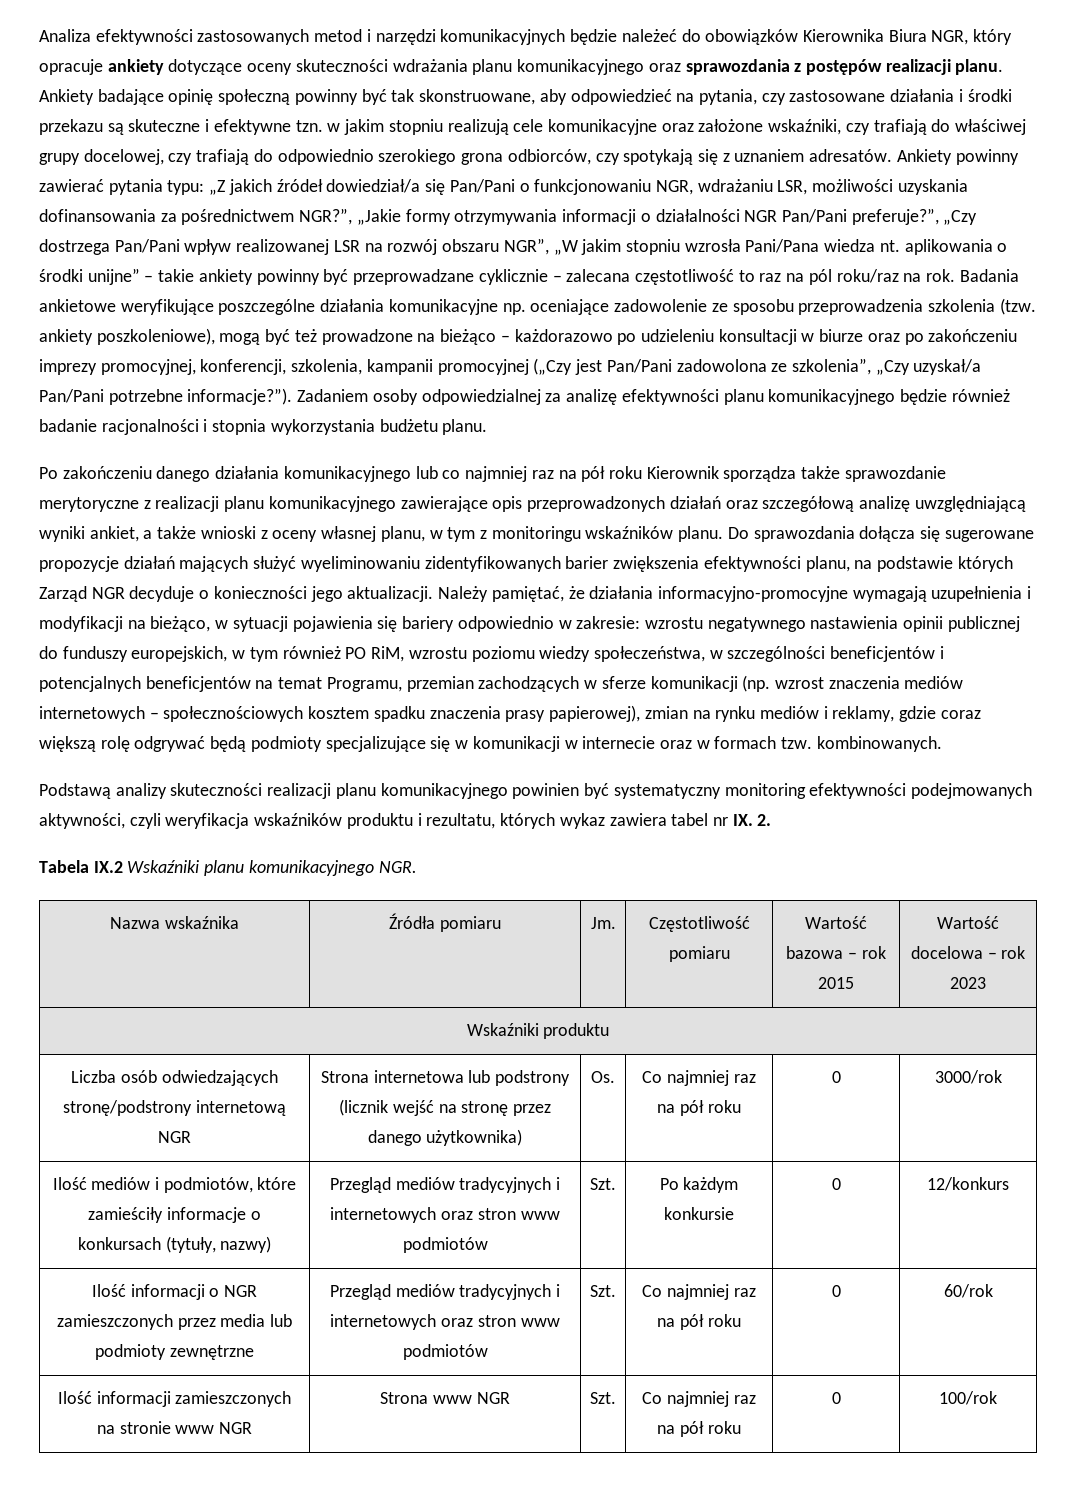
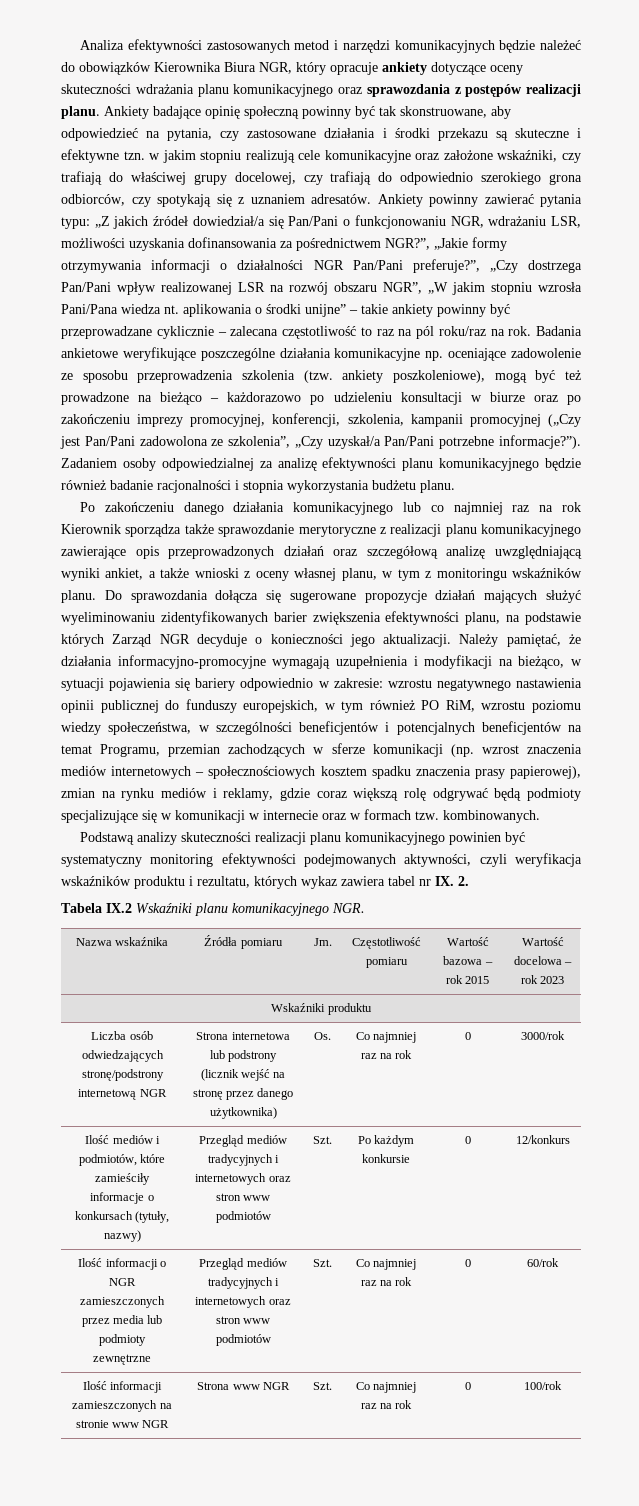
- Po zakończeniu danego działania komunikacyjnego lub co najmniej raz na pół roku Kierownik sporządza także sprawozdanie merytoryczne z realizacji planu komunikacyjnego zawierające opis przeprowadzonych działań oraz szczegółową analizę uwzględniającą wyniki ankiet, a także wnioski z oceny własnej planu, w tym z monitoringu wskaźników planu.
+ Po zakończeniu danego działania komunikacyjnego lub co najmniej raz na rok Kierownik sporządza także sprawozdanie merytoryczne z realizacji planu komunikacyjnego zawierające opis przeprowadzonych działań oraz szczegółową analizę uwzględniającą wyniki ankiet, a także wnioski z oceny własnej planu, w tym z monitoringu wskaźników planu.
- Liczba osób odwiedzających stronę/podstrony internetową NGR | Strona internetowa lub podstrony (licznik wejść na stronę przez danego użytkownika) | Os. | Co najmniej raz na pół roku | 0 | 3000/rok
+ Liczba osób odwiedzających stronę/podstrony internetową NGR | Strona internetowa lub podstrony (licznik wejść na stronę przez danego użytkownika) | Os. | Co najmniej raz na rok | 0 | 3000/rok
- Ilość informacji o NGR zamieszczonych przez media lub podmioty zewnętrzne | Przegląd mediów tradycyjnych i internetowych oraz stron www podmiotów | Szt. | Co najmniej raz na pół roku | 0 | 60/rok
+ Ilość informacji o NGR zamieszczonych przez media lub podmioty zewnętrzne | Przegląd mediów tradycyjnych i internetowych oraz stron www podmiotów | Szt. | Co najmniej raz na rok | 0 | 60/rok
- Ilość informacji zamieszczonych na stronie www NGR | Strona www NGR | Szt. | Co najmniej raz na pół roku | 0 | 100/rok
+ Ilość informacji zamieszczonych na stronie www NGR | Strona www NGR | Szt. | Co najmniej raz na rok | 0 | 100/rok

